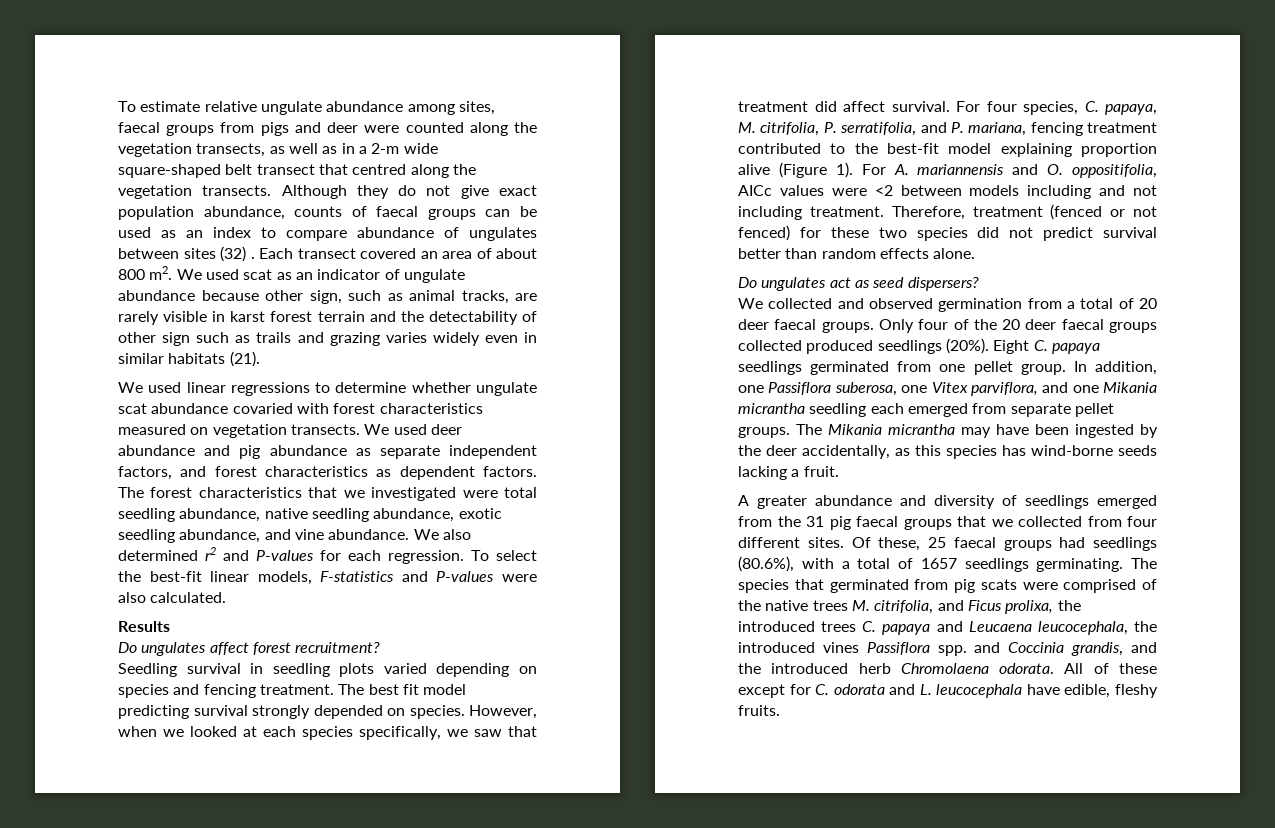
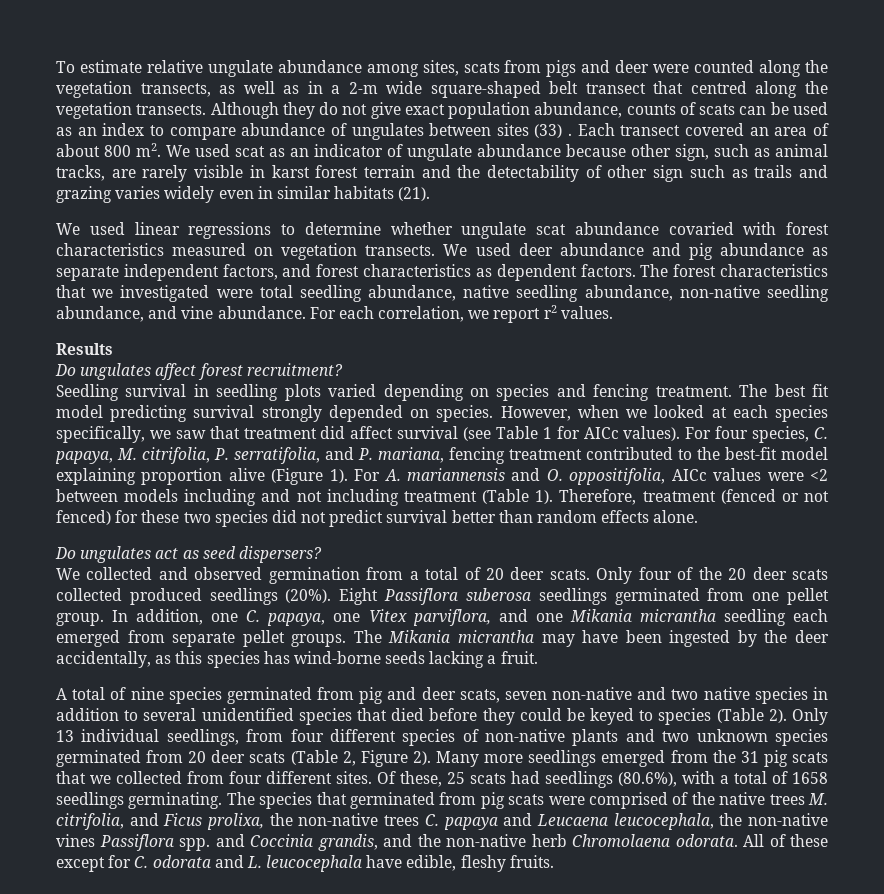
- To estimate relative ungulate abundance among sites, faecal groups from pigs and deer were counted along the vegetation transects, as well as in a 2-m wide square-shaped belt transect that centred along the vegetation transects.
+ To estimate relative ungulate abundance among sites, scats from pigs and deer were counted along the vegetation transects, as well as in a 2-m wide square-shaped belt transect that centred along the vegetation transects.
- Although they do not give exact population abundance, counts of faecal groups can be used as an index to compare abundance of ungulates between sites (32) .
+ Although they do not give exact population abundance, counts of scats can be used as an index to compare abundance of ungulates between sites (33) .
- The forest characteristics that we investigated were total seedling abundance, native seedling abundance, exotic seedling abundance, and vine abundance.
+ The forest characteristics that we investigated were total seedling abundance, native seedling abundance, non-native seedling abundance, and vine abundance.
- We also determined r2 and P-values for each regression. To select the best-fit linear models, F-statistics and P-values were also calculated.
+ For each correlation, we report r2 values.
- However, when we looked at each species specifically, we saw that treatment did affect survival.
+ However, when we looked at each species specifically, we saw that treatment did affect survival (see Table 1 for AICc values).
- For A. mariannensis and O. oppositifolia, AICc values were <2 between models including and not including treatment.
+ For A. mariannensis and O. oppositifolia, AICc values were <2 between models including and not including treatment (Table 1).
- We collected and observed germination from a total of 20 deer faecal groups.
+ We collected and observed germination from a total of 20 deer scats.
- Only four of the 20 deer faecal groups collected produced seedlings (20%).
+ Only four of the 20 deer scats collected produced seedlings (20%).
- Eight C. papaya seedlings germinated from one pellet group.
+ Eight Passiflora suberosa seedlings germinated from one pellet group.
- In addition, one Passiflora suberosa, one Vitex parviflora, and one Mikania micrantha seedling each emerged from separate pellet groups.
+ In addition, one C. papaya, one Vitex parviflora, and one Mikania micrantha seedling each emerged from separate pellet groups.
- A greater abundance and diversity of seedlings emerged from the 31 pig faecal groups that we collected from four different sites.
+ A total of nine species germinated from pig and deer scats, seven non-native and two native species in addition to several unidentified species that died before they could be keyed to species (Table 2). Only 13 individual seedlings, from four different species of non-native plants and two unknown species germinated from 20 deer scats (Table 2, Figure 2). Many more seedlings emerged from the 31 pig scats that we collected from four different sites.
- Of these, 25 faecal groups had seedlings (80.6%), with a total of 1657 seedlings germinating.
+ Of these, 25 scats had seedlings (80.6%), with a total of 1658 seedlings germinating.
- The species that germinated from pig scats were comprised of the native trees M. citrifolia, and Ficus prolixa, the introduced trees C. papaya and Leucaena leucocephala, the introduced vines Passiflora spp. and Coccinia grandis, and the introduced herb Chromolaena odorata.
+ The species that germinated from pig scats were comprised of the native trees M. citrifolia, and Ficus prolixa, the non-native trees C. papaya and Leucaena leucocephala, the non-native vines Passiflora spp. and Coccinia grandis, and the non-native herb Chromolaena odorata.

